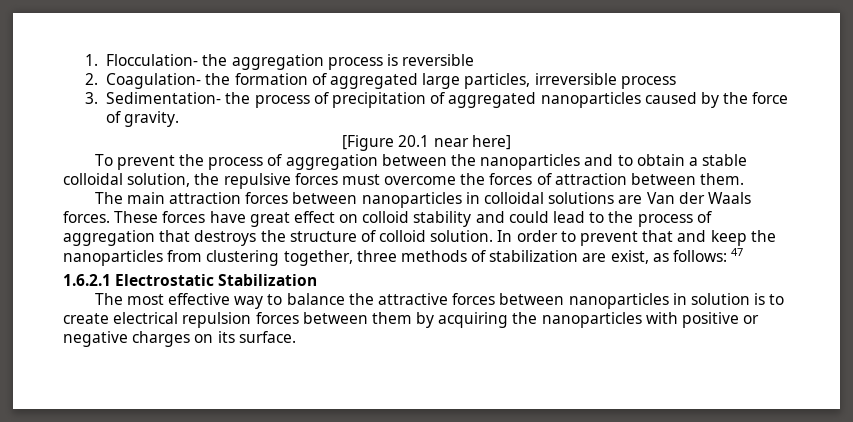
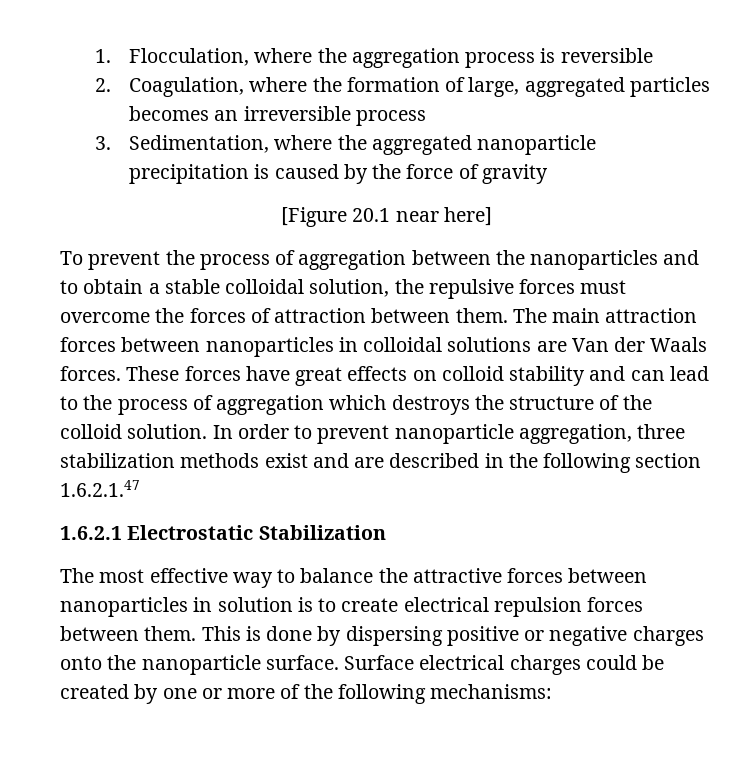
- 1. Flocculation- the aggregation process is reversible
+ 1. Flocculation, where the aggregation process is reversible
- 2. Coagulation- the formation of aggregated large particles, irreversible process
- 3. Sedimentation- the process of precipitation of aggregated nanoparticles caused by the force of gravity.
+ 2. Coagulation, where the formation of large, aggregated particles becomes an irreversible process
+ 3. Sedimentation, where the aggregated nanoparticle precipitation is caused by the force of gravity
- To prevent the process of aggregation between the nanoparticles and to obtain a stable colloidal solution, the repulsive forces must overcome the forces of attraction between them.
- The main attraction forces between nanoparticles in colloidal solutions are Van der Waals forces.
+ To prevent the process of aggregation between the nanoparticles and to obtain a stable colloidal solution, the repulsive forces must overcome the forces of attraction between them. The main attraction forces between nanoparticles in colloidal solutions are Van der Waals forces.
- These forces have great effect on colloid stability and could lead to the process of aggregation that destroys the structure of colloid solution.
+ These forces have great effects on colloid stability and can lead to the process of aggregation which destroys the structure of the colloid solution.
- In order to prevent that and keep the nanoparticles from clustering together, three methods of stabilization are exist, as follows: 47
+ In order to prevent nanoparticle aggregation, three stabilization methods exist and are described in the following section 1.6.2.1.47
- The most effective way to balance the attractive forces between nanoparticles in solution is to create electrical repulsion forces between them by acquiring the nanoparticles with positive or negative charges on its surface.
+ The most effective way to balance the attractive forces between nanoparticles in solution is to create electrical repulsion forces between them. This is done by dispersing positive or negative charges onto the nanoparticle surface. Surface electrical charges could be created by one or more of the following mechanisms:

